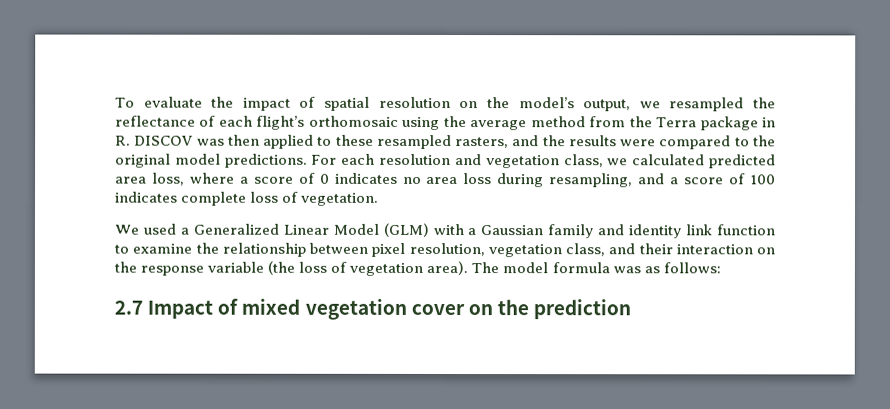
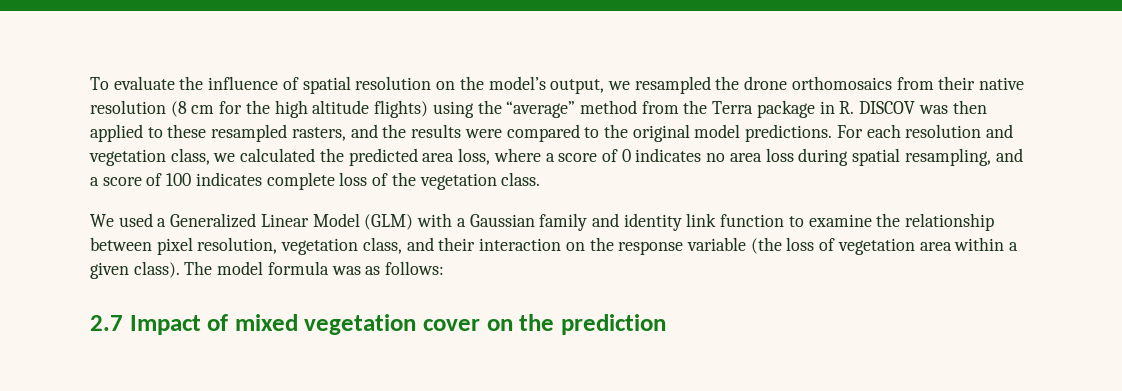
- To evaluate the impact of spatial resolution on the model’s output, we resampled the reflectance of each flight’s orthomosaic using the average method from the Terra package in R. DISCOV was then applied to these resampled rasters, and the results were compared to the original model predictions.
+ To evaluate the influence of spatial resolution on the model’s output, we resampled the drone orthomosaics from their native resolution (8 cm for the high altitude flights) using the “average” method from the Terra package in R. DISCOV was then applied to these resampled rasters, and the results were compared to the original model predictions.
- For each resolution and vegetation class, we calculated predicted area loss, where a score of 0 indicates no area loss during resampling, and a score of 100 indicates complete loss of vegetation.
+ For each resolution and vegetation class, we calculated the predicted area loss, where a score of 0 indicates no area loss during spatial resampling, and a score of 100 indicates complete loss of the vegetation class.
- We used a Generalized Linear Model (GLM) with a Gaussian family and identity link function to examine the relationship between pixel resolution, vegetation class, and their interaction on the response variable (the loss of vegetation area).
+ We used a Generalized Linear Model (GLM) with a Gaussian family and identity link function to examine the relationship between pixel resolution, vegetation class, and their interaction on the response variable (the loss of vegetation area within a given class).

